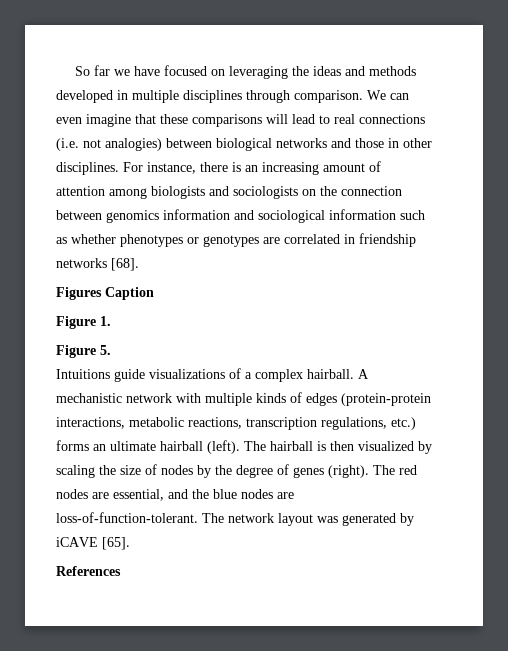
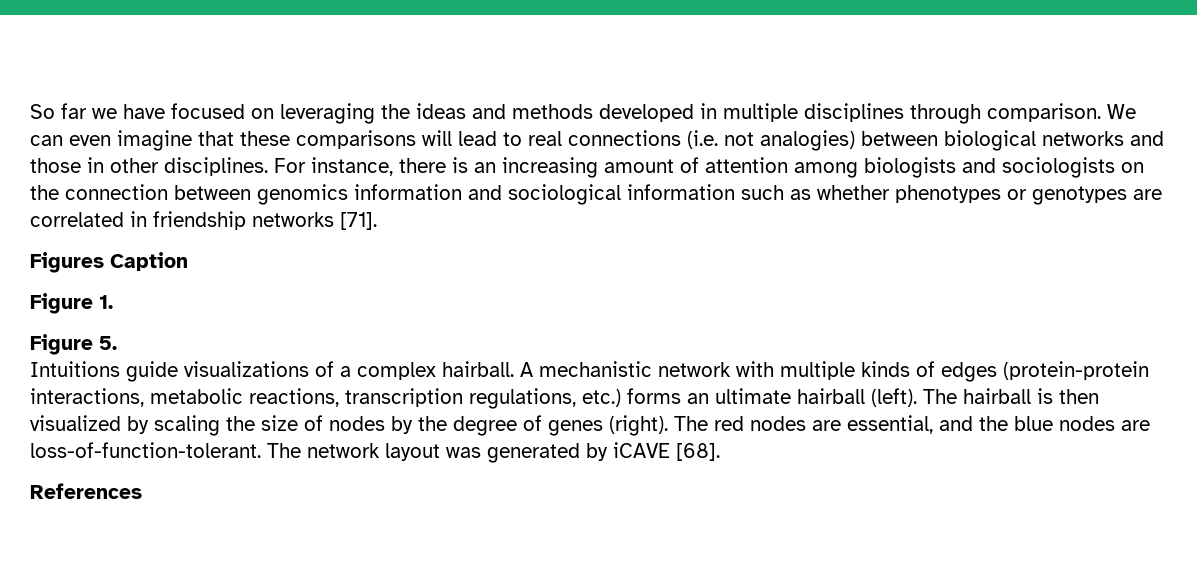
- For instance, there is an increasing amount of attention among biologists and sociologists on the connection between genomics information and sociological information such as whether phenotypes or genotypes are correlated in friendship networks [68].
+ For instance, there is an increasing amount of attention among biologists and sociologists on the connection between genomics information and sociological information such as whether phenotypes or genotypes are correlated in friendship networks [71].
- The network layout was generated by iCAVE [65].
+ The network layout was generated by iCAVE [68].

